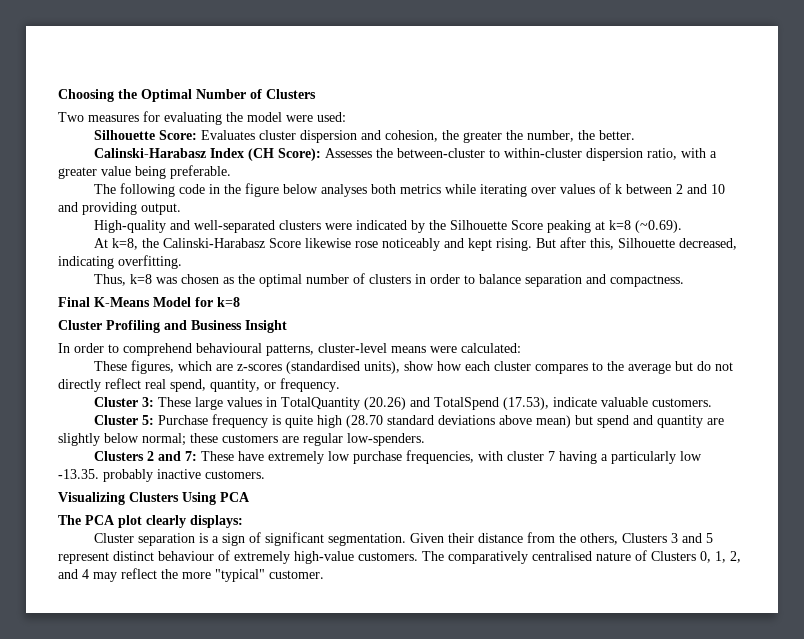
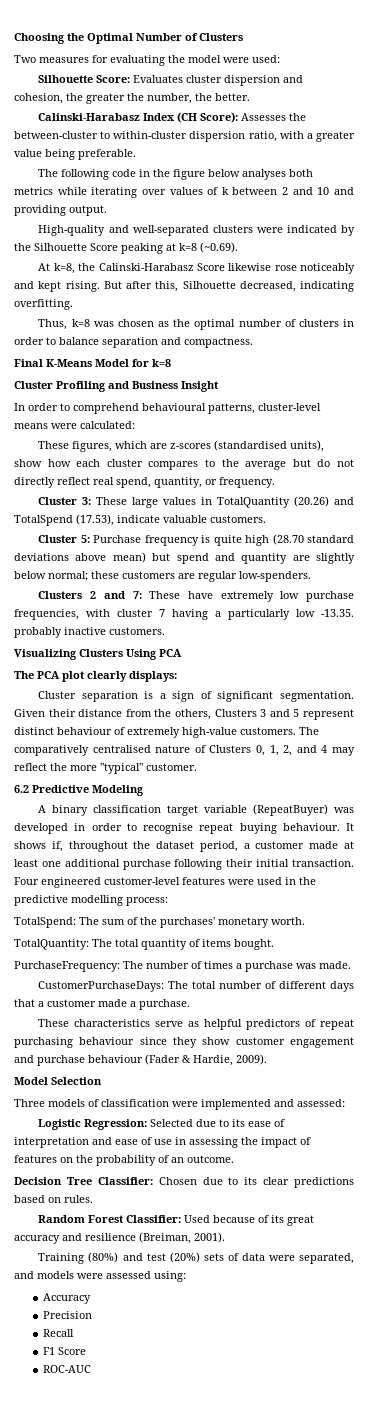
+ 6.2 Predictive Modeling
+ A binary classification target variable (RepeatBuyer) was developed in order to recognise repeat buying behaviour. It shows if, throughout the dataset period, a customer made at least one additional purchase following their initial transaction. Four engineered customer-level features were used in the predictive modelling process:
+ TotalSpend: The sum of the purchases' monetary worth.
+ TotalQuantity: The total quantity of items bought.
+ PurchaseFrequency: The number of times a purchase was made.
+ CustomerPurchaseDays: The total number of different days that a customer made a purchase.
+ These characteristics serve as helpful predictors of repeat purchasing behaviour since they show customer engagement and purchase behaviour (Fader & Hardie, 2009).
+ Model Selection
+ Three models of classification were implemented and assessed:
+ Logistic Regression: Selected due to its ease of interpretation and ease of use in assessing the impact of features on the probability of an outcome.
+ Decision Tree Classifier: Chosen due to its clear predictions based on rules.
+ Random Forest Classifier: Used because of its great accuracy and resilience (Breiman, 2001).
+ Training (80%) and test (20%) sets of data were separated, and models were assessed using:
+ Accuracy
+ Precision
+ Recall
+ F1 Score
+ ROC-AUC

